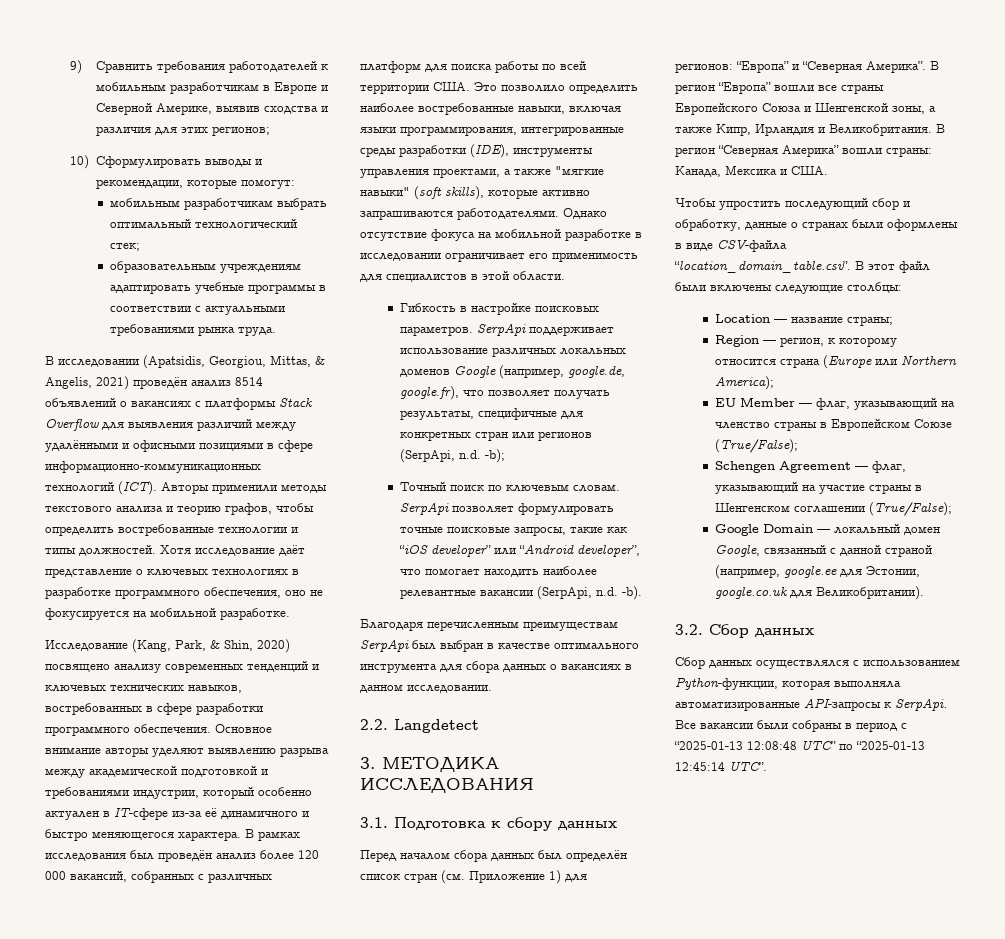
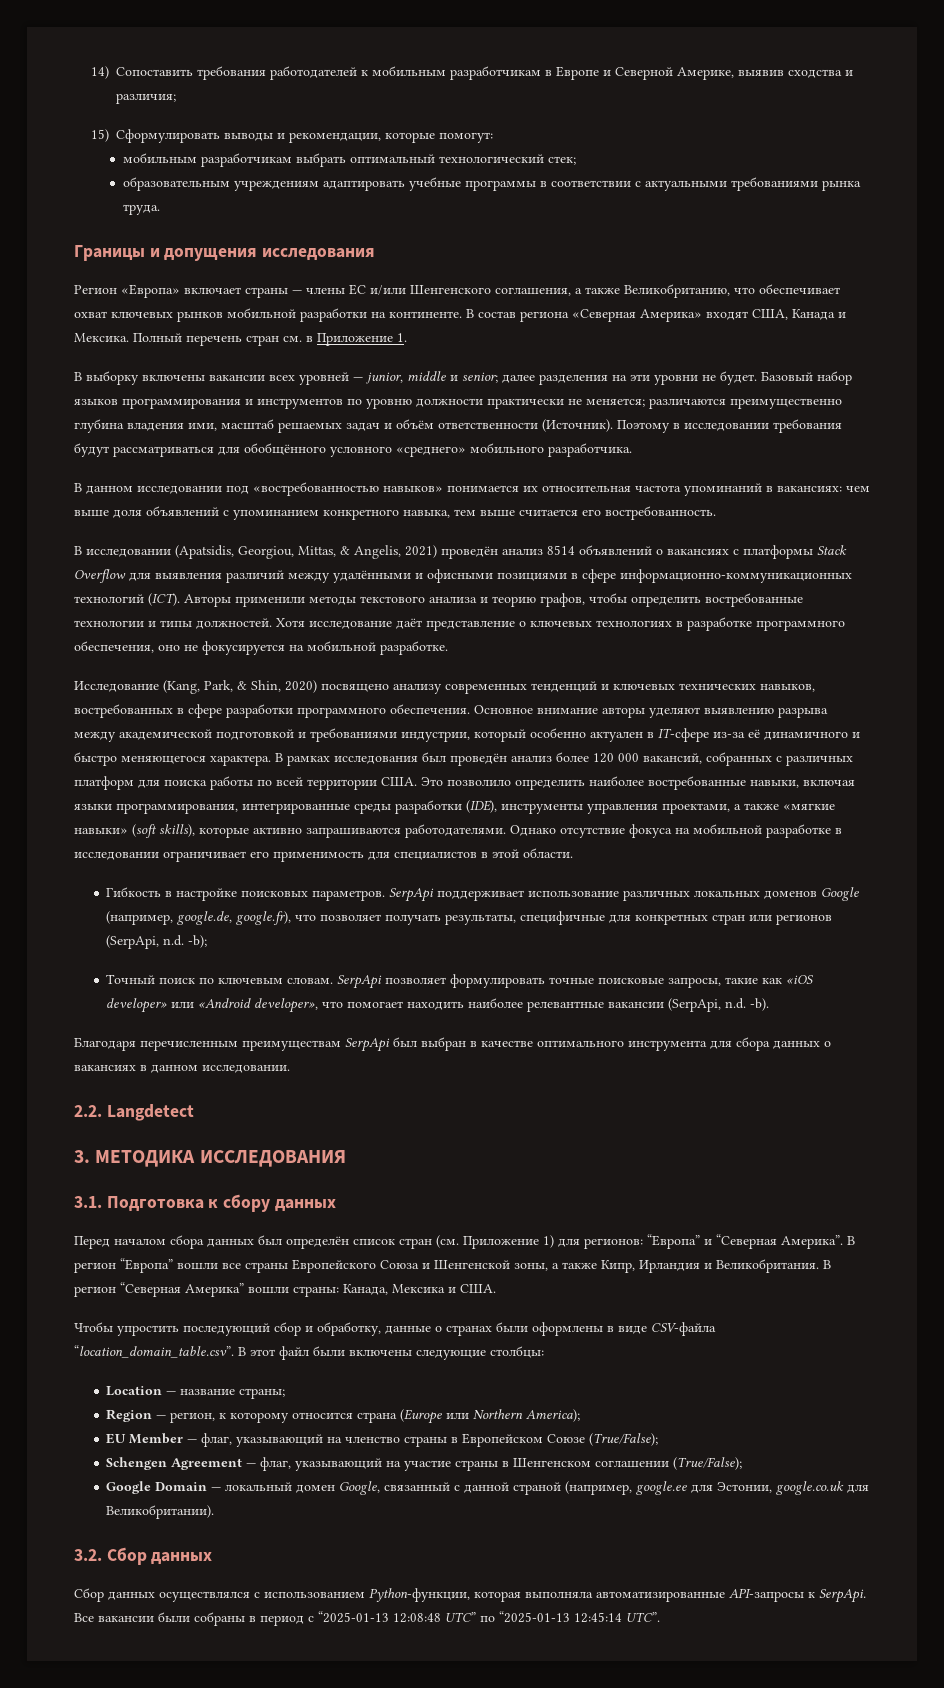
- 9) Сравнить требования работодателей к мобильным разработчикам в Европе и Северной Америке, выявив сходства и различия для этих регионов;
- 10) Сформулировать выводы и рекомендации, которые помогут:
+ 14) Сопоставить требования работодателей к мобильным разработчикам в Европе и Северной Америке, выявив сходства и различия;
+ 15) Сформулировать выводы и рекомендации, которые помогут:
+ Границы и допущения исследования
+ Регион «Европа» включает страны — члены ЕС и/или Шенгенского соглашения, а также Великобританию, что обеспечивает охват ключевых рынков мобильной разработки на континенте. В состав региона «Северная Америка» входят США, Канада и Мексика. Полный перечень стран см. в Приложение 1.
+ В выборку включены вакансии всех уровней — junior, middle и senior; далее разделения на эти уровни не будет. Базовый набор языков программирования и инструментов по уровню должности практически не меняется; различаются преимущественно глубина владения ими, масштаб решаемых задач и объём ответственности (Источник). Поэтому в исследовании требования будут рассматриваться для обобщённого условного «среднего» мобильного разработчика.
+ В данном исследовании под «востребованностью навыков» понимается их относительная частота упоминаний в вакансиях: чем выше доля объявлений с упоминанием конкретного навыка, тем выше считается его востребованность.
- В рамках исследования был проведён анализ более 120 000 вакансий, собранных с различных платформ для поиска работы по всей территории США. Это позволило определить наиболее востребованные навыки, включая языки программирования, интегрированные среды разработки (IDE), инструменты управления проектами, а также "мягкие навыки" (soft skills), которые активно запрашиваются работодателями.
+ В рамках исследования был проведён анализ более 120 000 вакансий, собранных с различных платформ для поиска работы по всей территории США. Это позволило определить наиболее востребованные навыки, включая языки программирования, интегрированные среды разработки (IDE), инструменты управления проектами, а также «мягкие навыки» (soft skills), которые активно запрашиваются работодателями.
- SerpApi позволяет формулировать точные поисковые запросы, такие как “iOS developer” или “Android developer”, что помогает находить наиболее релевантные вакансии (SerpApi, n.d. -b).
+ SerpApi позволяет формулировать точные поисковые запросы, такие как «iOS developer» или «Android developer», что помогает находить наиболее релевантные вакансии (SerpApi, n.d. -b).

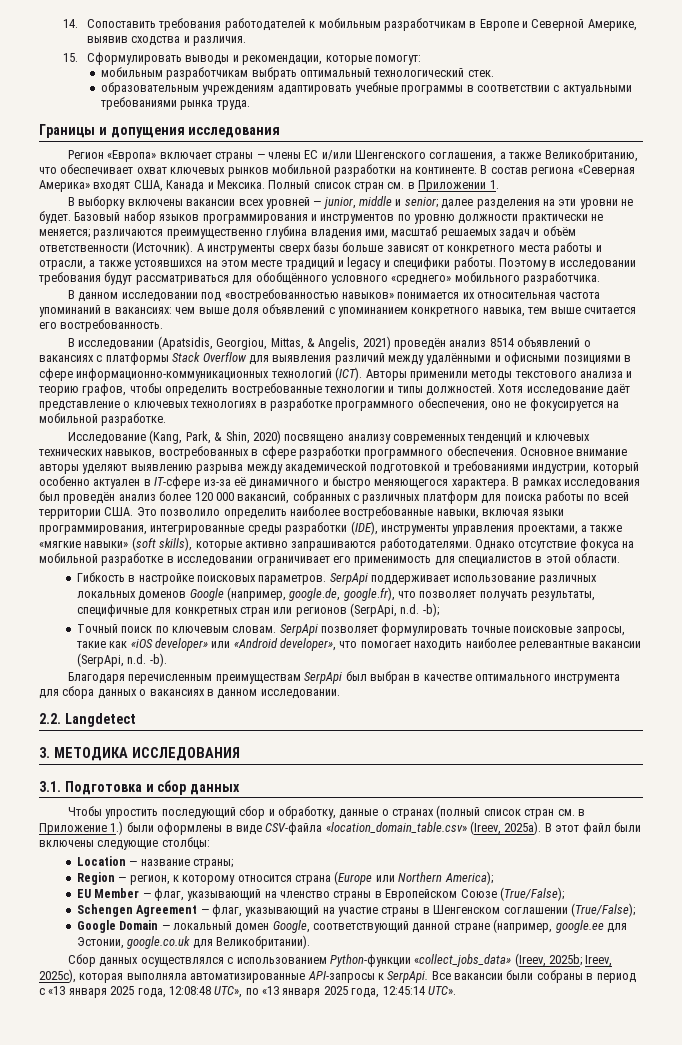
- 14) Сопоставить требования работодателей к мобильным разработчикам в Европе и Северной Америке, выявив сходства и различия;
- 15) Сформулировать выводы и рекомендации, которые помогут:
+ 14. Сопоставить требования работодателей к мобильным разработчикам в Европе и Северной Америке, выявив сходства и различия.
+ 15. Сформулировать выводы и рекомендации, которые помогут:
- мобильным разработчикам выбрать оптимальный технологический стек;
+ мобильным разработчикам выбрать оптимальный технологический стек.
- Полный перечень стран см. в Приложение 1.
+ Полный список стран см. в Приложении 1.
+ А инструменты сверх базы больше зависят от конкретного места работы и отрасли, а также устоявшихся на этом месте традиций и legacy и специфики работы.
- 3.1. Подготовка к сбору данных
- Перед началом сбора данных был определён список стран (см. Приложение 1) для регионов: “Европа” и “Северная Америка”. В регион “Европа” вошли все страны Европейского Союза и Шенгенской зоны, а также Кипр, Ирландия и Великобритания. В регион “Северная Америка” вошли страны: Канада, Мексика и США.
+ 3.1. Подготовка и сбор данных
- Чтобы упростить последующий сбор и обработку, данные о странах были оформлены в виде CSV-файла “location_domain_table.csv”. В этот файл были включены следующие столбцы:
+ Чтобы упростить последующий сбор и обработку, данные о странах (полный список стран см. в Приложение 1.) были оформлены в виде CSV-файла «location_domain_table.csv» (Ireev, 2025a). В этот файл были включены следующие столбцы:
- Google Domain — локальный домен Google, связанный с данной страной (например, google.ee для Эстонии, google.co.uk для Великобритании).
+ Google Domain — локальный домен Google, соответствующий данной стране (например, google.ee для Эстонии, google.co.uk для Великобритании).
- 3.2. Сбор данных
- Сбор данных осуществлялся с использованием Python-функции, которая выполняла автоматизированные API-запросы к SerpApi.
+ Сбор данных осуществлялся с использованием Python-функции «collect_jobs_data» (Ireev, 2025b; Ireev, 2025c), которая выполняла автоматизированные API-запросы к SerpApi.
- Все вакансии были собраны в период с “2025-01-13 12:08:48 UTC” по “2025-01-13 12:45:14 UTC”.
+ Все вакансии были собраны в период с «13 января 2025 года, 12:08:48 UTC», по «13 января 2025 года, 12:45:14 UTC».

